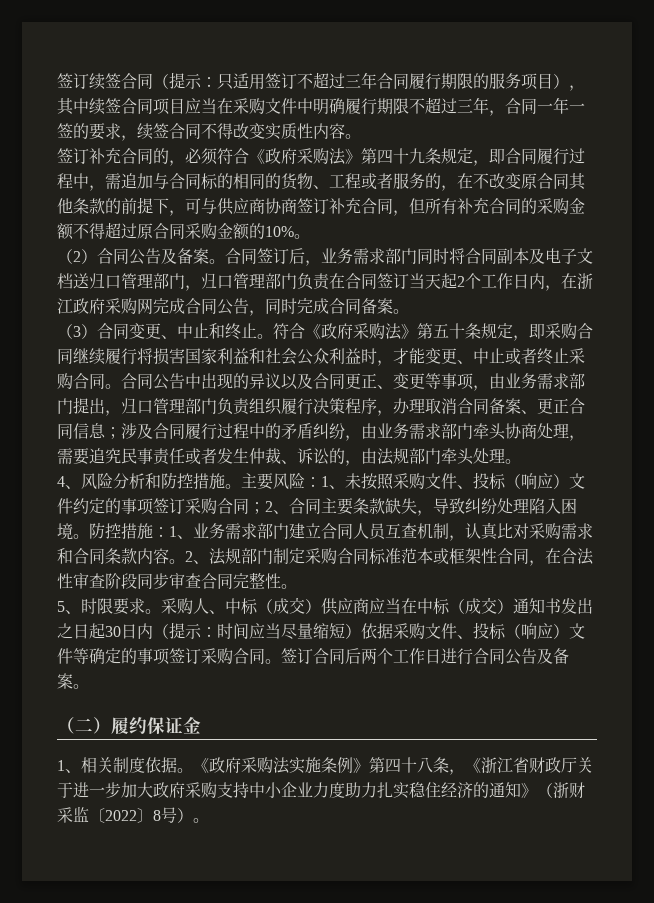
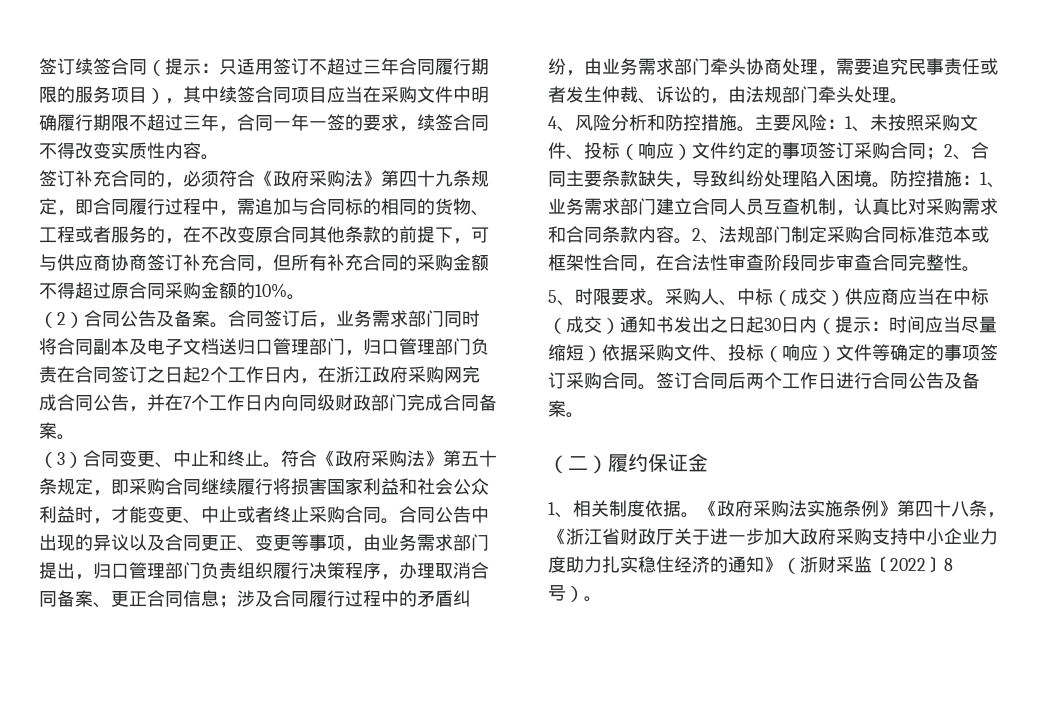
- 合同签订后，业务需求部门同时将合同副本及电子文档送归口管理部门，归口管理部门负责在合同签订当天起2个工作日内，在浙江政府采购网完成合同公告，同时完成合同备案。
+ 合同签订后，业务需求部门同时将合同副本及电子文档送归口管理部门，归口管理部门负责在合同签订之日起2个工作日内，在浙江政府采购网完成合同公告，并在7个工作日内向同级财政部门完成合同备案。

